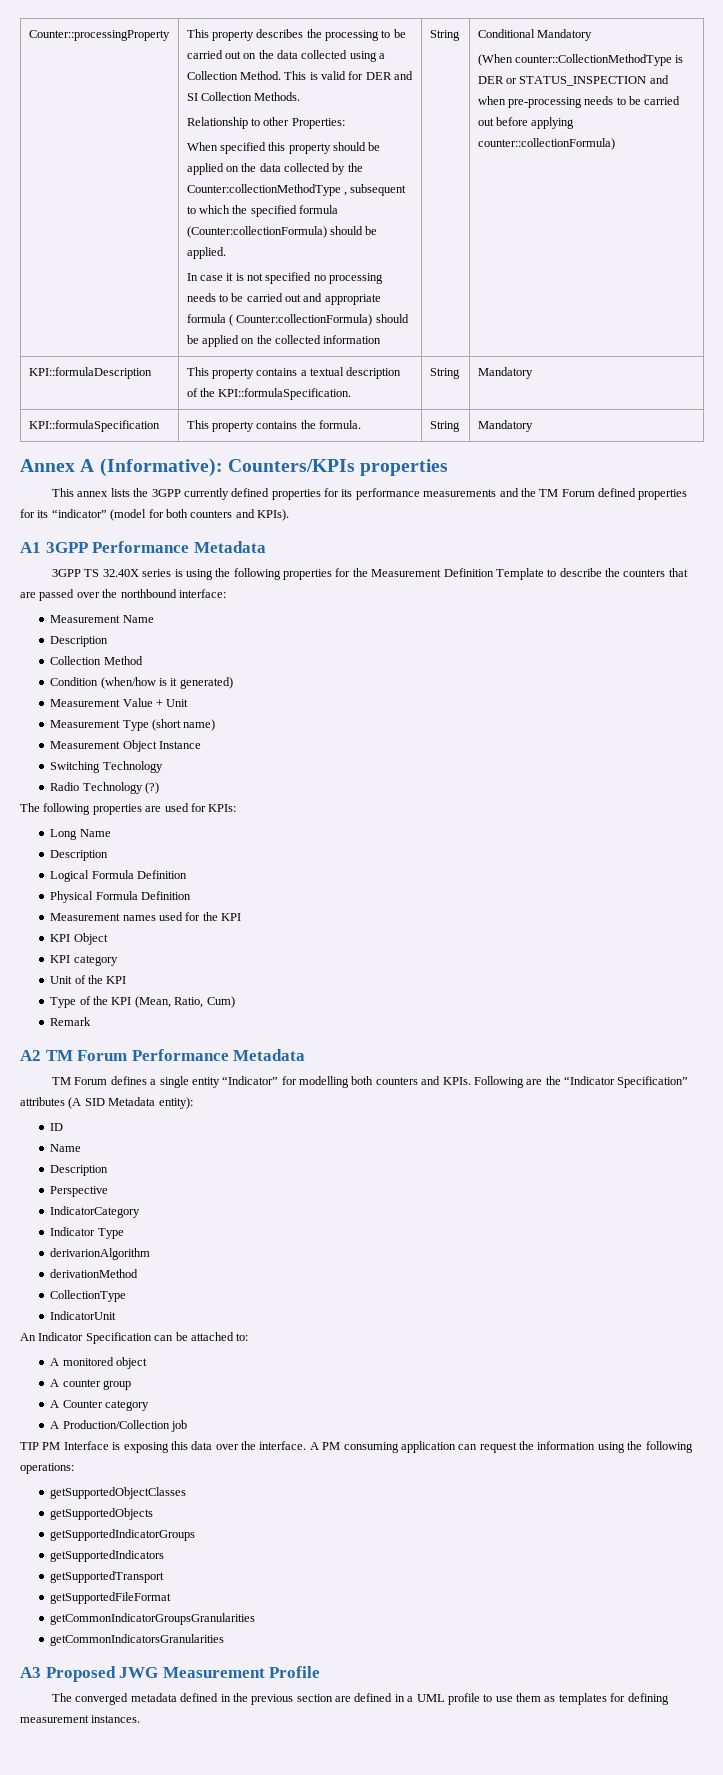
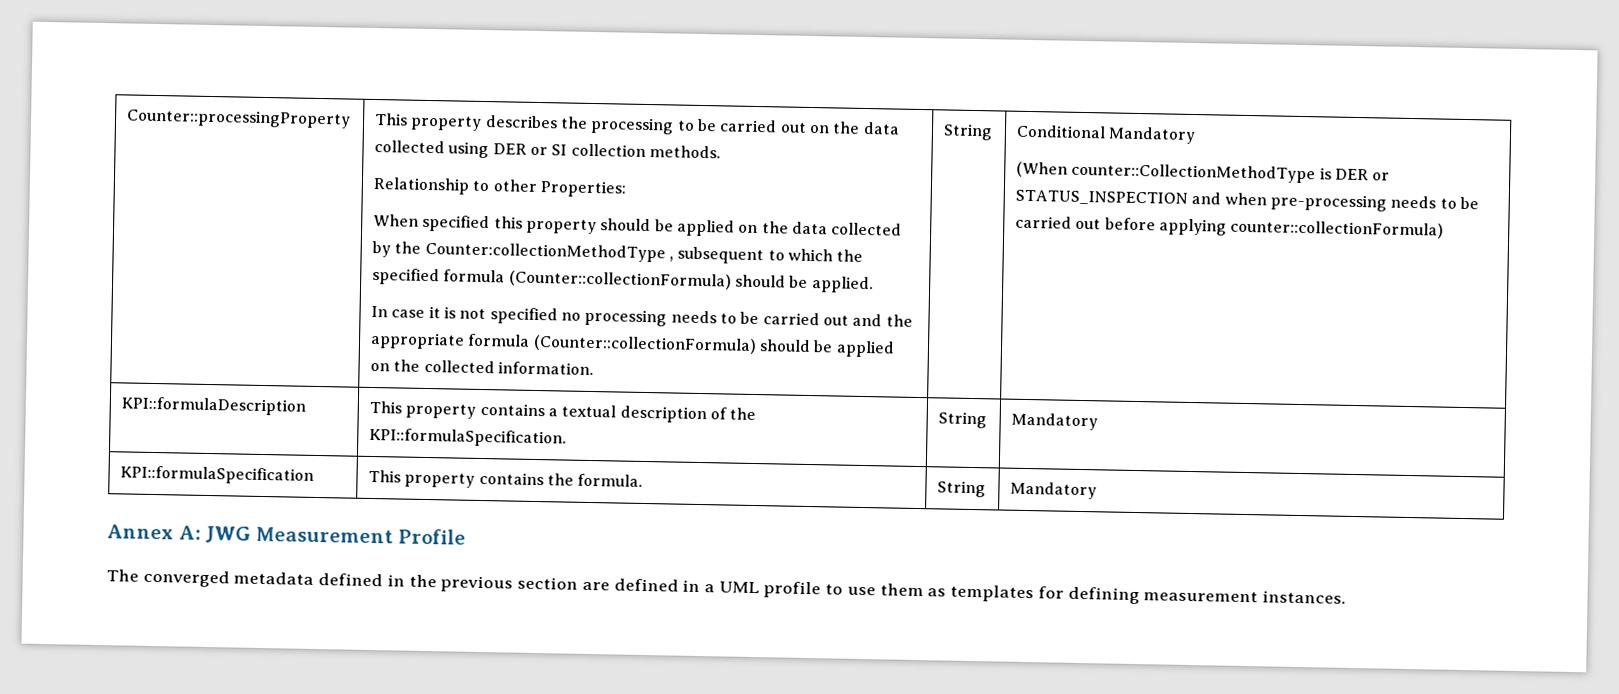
- This property describes the processing to be carried out on the data collected using a Collection Method. This is valid for DER and SI Collection Methods.
+ This property describes the processing to be carried out on the data collected using DER or SI collection methods.
- When specified this property should be applied on the data collected by the Counter:collectionMethodType , subsequent to which the specified formula (Counter:collectionFormula) should be applied.
+ When specified this property should be applied on the data collected by the Counter:collectionMethodType , subsequent to which the specified formula (Counter::collectionFormula) should be applied.
- In case it is not specified no processing needs to be carried out and appropriate formula ( Counter:collectionFormula) should be applied on the collected information
+ In case it is not specified no processing needs to be carried out and the appropriate formula (Counter::collectionFormula) should be applied on the collected information.
- Annex A (Informative): Counters/KPIs properties
- This annex lists the 3GPP currently defined properties for its performance measurements and the TM Forum defined properties for its “indicator” (model for both counters and KPIs).
- A1 3GPP Performance Metadata
- 3GPP TS 32.40X series is using the following properties for the Measurement Definition Template to describe the counters that are passed over the northbound interface:
- Measurement Name
- Description
- Collection Method
- Condition (when/how is it generated)
- Measurement Value + Unit
- Measurement Type (short name)
- Measurement Object Instance
- Switching Technology
- Radio Technology (?)
- The following properties are used for KPIs:
- Long Name
- Description
- Logical Formula Definition
- Physical Formula Definition
- Measurement names used for the KPI
- KPI Object
- KPI category
- Unit of the KPI
- Type of the KPI (Mean, Ratio, Cum)
- Remark
- A2 TM Forum Performance Metadata
- TM Forum defines a single entity “Indicator” for modelling both counters and KPIs. Following are the “Indicator Specification” attributes (A SID Metadata entity):
- ID
- Name
- Description
- Perspective
- IndicatorCategory
- Indicator Type
- derivarionAlgorithm
- derivationMethod
- CollectionType
- IndicatorUnit
- An Indicator Specification can be attached to:
- A monitored object
- A counter group
- A Counter category
- A Production/Collection job
- TIP PM Interface is exposing this data over the interface. A PM consuming application can request the information using the following operations:
- getSupportedObjectClasses
- getSupportedObjects
- getSupportedIndicatorGroups
- getSupportedIndicators
- getSupportedTransport
- getSupportedFileFormat
- getCommonIndicatorGroupsGranularities
- getCommonIndicatorsGranularities
- A3 Proposed JWG Measurement Profile
+ Annex A: JWG Measurement Profile

